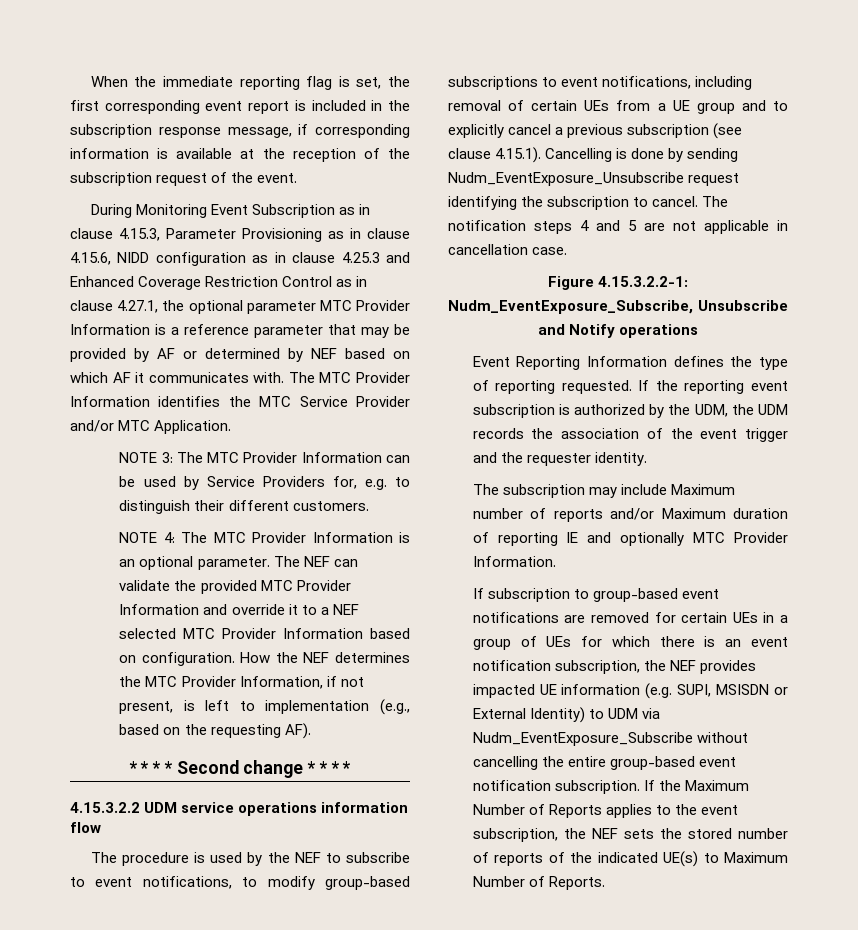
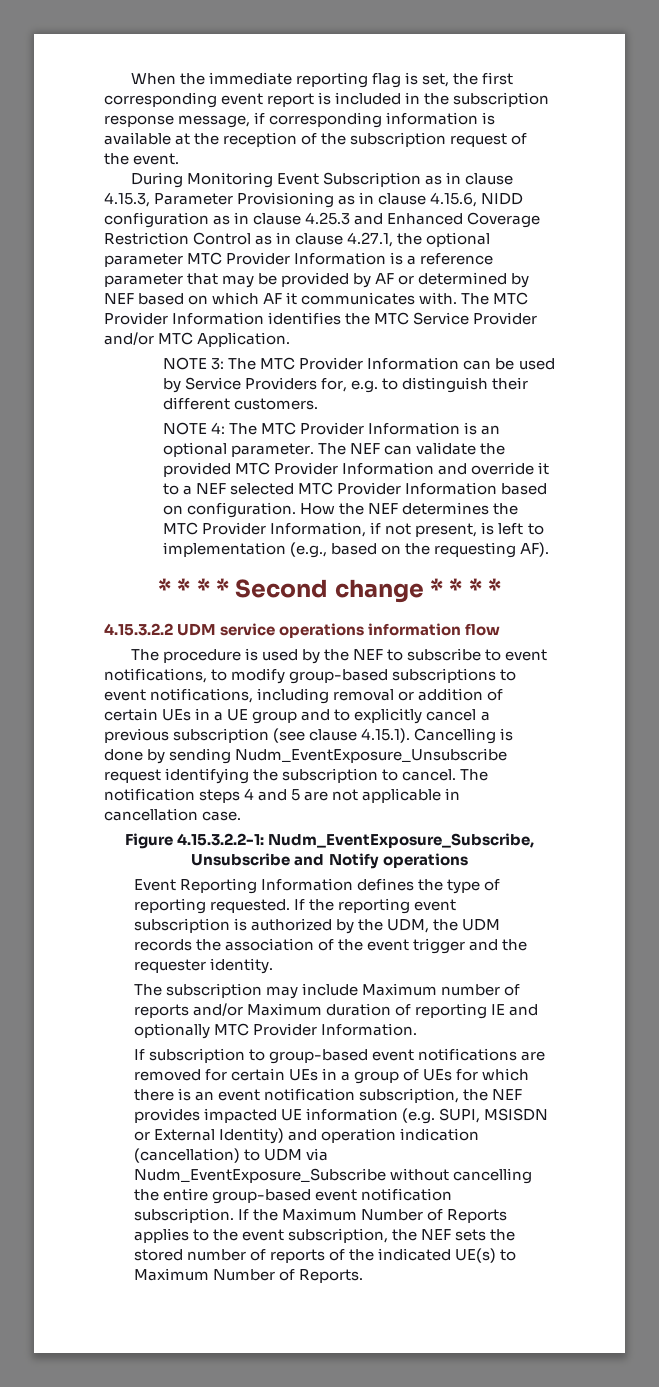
- The procedure is used by the NEF to subscribe to event notifications, to modify group-based subscriptions to event notifications, including removal of certain UEs from a UE group and to explicitly cancel a previous subscription (see clause 4.15.1). Cancelling is done by sending Nudm_EventExposure_Unsubscribe request identifying the subscription to cancel.
+ The procedure is used by the NEF to subscribe to event notifications, to modify group-based subscriptions to event notifications, including removal or addition of certain UEs in a UE group and to explicitly cancel a previous subscription (see clause 4.15.1). Cancelling is done by sending Nudm_EventExposure_Unsubscribe request identifying the subscription to cancel.
- If subscription to group-based event notifications are removed for certain UEs in a group of UEs for which there is an event notification subscription, the NEF provides impacted UE information (e.g. SUPI, MSISDN or External Identity) to UDM via Nudm_EventExposure_Subscribe without cancelling the entire group-based event notification subscription.
+ If subscription to group-based event notifications are removed for certain UEs in a group of UEs for which there is an event notification subscription, the NEF provides impacted UE information (e.g. SUPI, MSISDN or External Identity) and operation indication (cancellation) to UDM via Nudm_EventExposure_Subscribe without cancelling the entire group-based event notification subscription.

